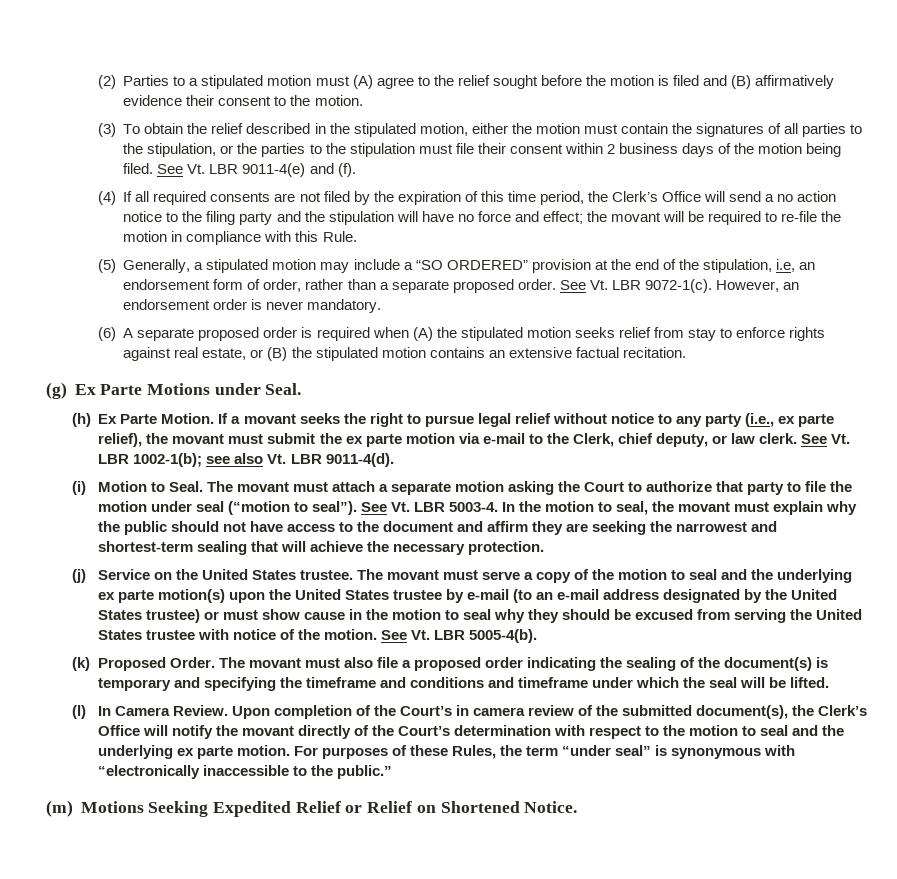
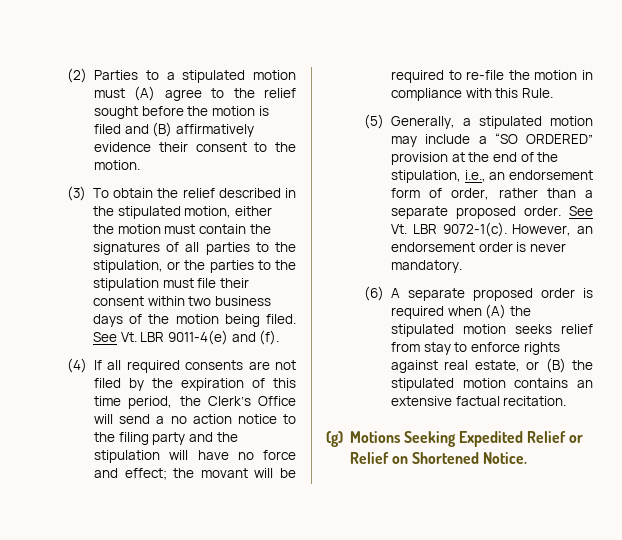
- (3) To obtain the relief described in the stipulated motion, either the motion must contain the signatures of all parties to the stipulation, or the parties to the stipulation must file their consent within 2 business days of the motion being filed.
+ (3) To obtain the relief described in the stipulated motion, either the motion must contain the signatures of all parties to the stipulation, or the parties to the stipulation must file their consent within two business days of the motion being filed.
- (5) Generally, a stipulated motion may include a “SO ORDERED” provision at the end of the stipulation, i.e, an endorsement form of order, rather than a separate proposed order.
+ (5) Generally, a stipulated motion may include a “SO ORDERED” provision at the end of the stipulation, i.e., an endorsement form of order, rather than a separate proposed order.
- (g) Ex Parte Motions under Seal.
- (h) Ex Parte Motion. If a movant seeks the right to pursue legal relief without notice to any party (i.e., ex parte relief), the movant must submit the ex parte motion via e-mail to the Clerk, chief deputy, or law clerk. See Vt. LBR 1002-1(b); see also Vt. LBR 9011-4(d).
- (i) Motion to Seal. The movant must attach a separate motion asking the Court to authorize that party to file the motion under seal (“motion to seal”). See Vt. LBR 5003-4. In the motion to seal, the movant must explain why the public should not have access to the document and affirm they are seeking the narrowest and shortest-term sealing that will achieve the necessary protection.
- (j) Service on the United States trustee. The movant must serve a copy of the motion to seal and the underlying ex parte motion(s) upon the United States trustee by e-mail (to an e-mail address designated by the United States trustee) or must show cause in the motion to seal why they should be excused from serving the United States trustee with notice of the motion. See Vt. LBR 5005-4(b).
- (k) Proposed Order. The movant must also file a proposed order indicating the sealing of the document(s) is temporary and specifying the timeframe and conditions and timeframe under which the seal will be lifted.
- (l) In Camera Review. Upon completion of the Court’s in camera review of the submitted document(s), the Clerk’s Office will notify the movant directly of the Court’s determination with respect to the motion to seal and the underlying ex parte motion. For purposes of these Rules, the term “under seal” is synonymous with “electronically inaccessible to the public.”
- (m) Motions Seeking Expedited Relief or Relief on Shortened Notice.
+ (g) Motions Seeking Expedited Relief or Relief on Shortened Notice.

